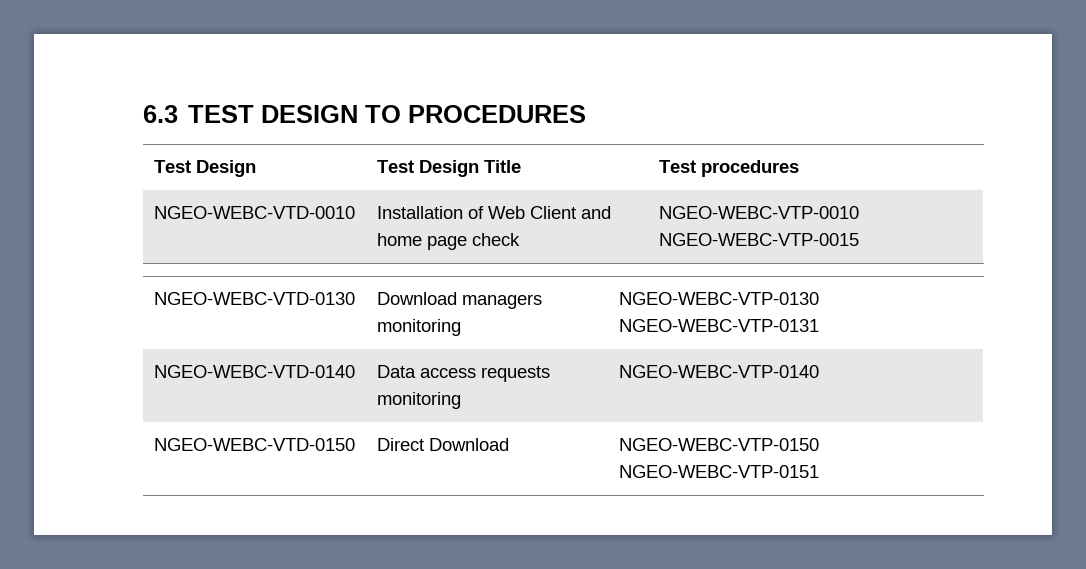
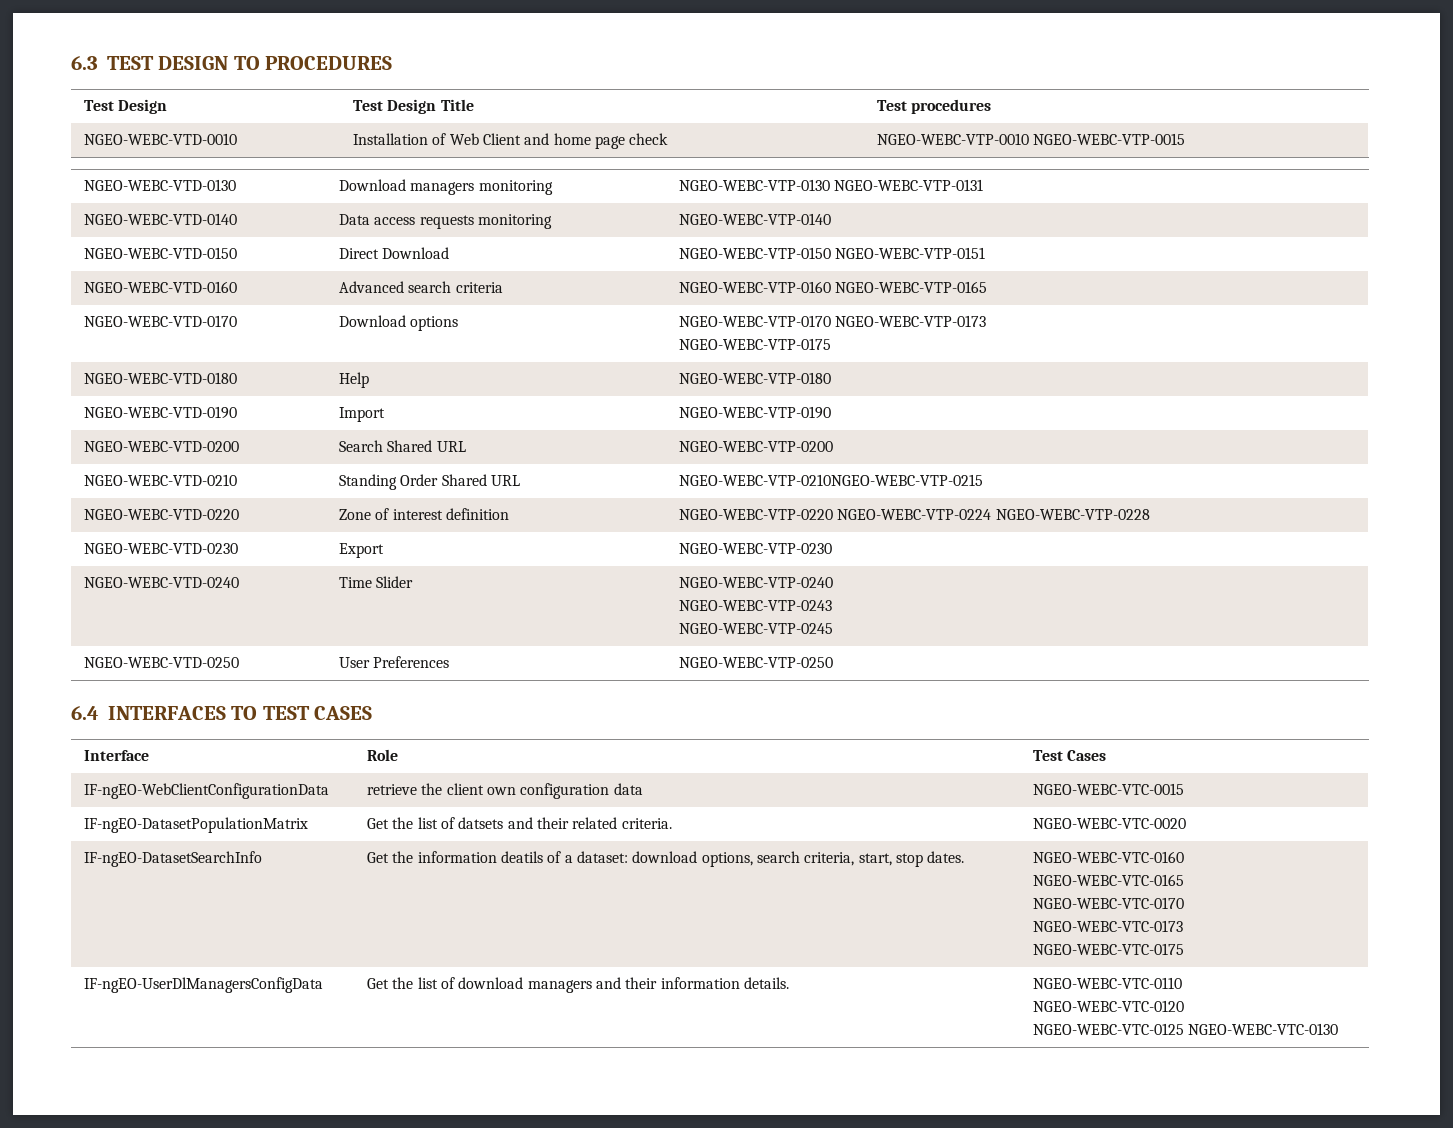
+ NGEO-WEBC-VTD-0160 | Advanced search criteria | NGEO-WEBC-VTP-0160 NGEO-WEBC-VTP-0165
+ NGEO-WEBC-VTD-0170 | Download options | NGEO-WEBC-VTP-0170 NGEO-WEBC-VTP-0173
+ NGEO-WEBC-VTP-0175
+ NGEO-WEBC-VTD-0180 | Help | NGEO-WEBC-VTP-0180
+ NGEO-WEBC-VTD-0190 | Import | NGEO-WEBC-VTP-0190
+ NGEO-WEBC-VTD-0200 | Search Shared URL | NGEO-WEBC-VTP-0200
+ NGEO-WEBC-VTD-0210 | Standing Order Shared URL | NGEO-WEBC-VTP-0210NGEO-WEBC-VTP-0215
+ NGEO-WEBC-VTD-0220 | Zone of interest definition | NGEO-WEBC-VTP-0220 NGEO-WEBC-VTP-0224 NGEO-WEBC-VTP-0228
+ NGEO-WEBC-VTD-0230 | Export | NGEO-WEBC-VTP-0230
+ NGEO-WEBC-VTD-0240 | Time Slider | NGEO-WEBC-VTP-0240
+ NGEO-WEBC-VTP-0243
+ NGEO-WEBC-VTP-0245
+ NGEO-WEBC-VTD-0250 | User Preferences | NGEO-WEBC-VTP-0250
+ 6.4 INTERFACES TO TEST CASES
+ Interface | Role | Test Cases
+ IF-ngEO-WebClientConfigurationData | retrieve the client own configuration data | NGEO-WEBC-VTC-0015
+ IF-ngEO-DatasetPopulationMatrix | Get the list of datsets and their related criteria. | NGEO-WEBC-VTC-0020
+ IF-ngEO-DatasetSearchInfo | Get the information deatils of a dataset: download options, search criteria, start, stop dates. | NGEO-WEBC-VTC-0160
+ NGEO-WEBC-VTC-0165
+ NGEO-WEBC-VTC-0170
+ NGEO-WEBC-VTC-0173
+ NGEO-WEBC-VTC-0175
+ IF-ngEO-UserDlManagersConfigData | Get the list of download managers and their information details. | NGEO-WEBC-VTC-0110
+ NGEO-WEBC-VTC-0120
+ NGEO-WEBC-VTC-0125 NGEO-WEBC-VTC-0130

